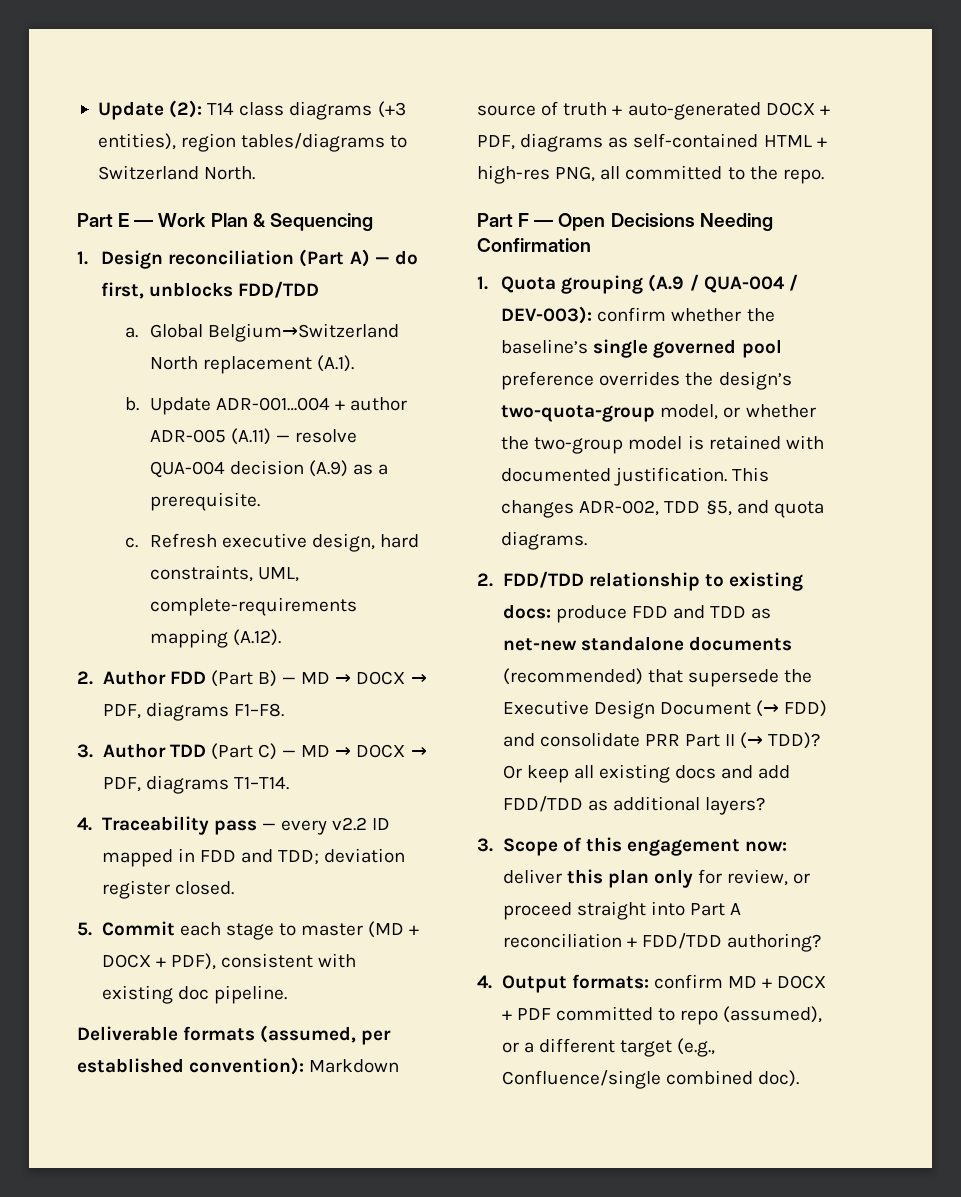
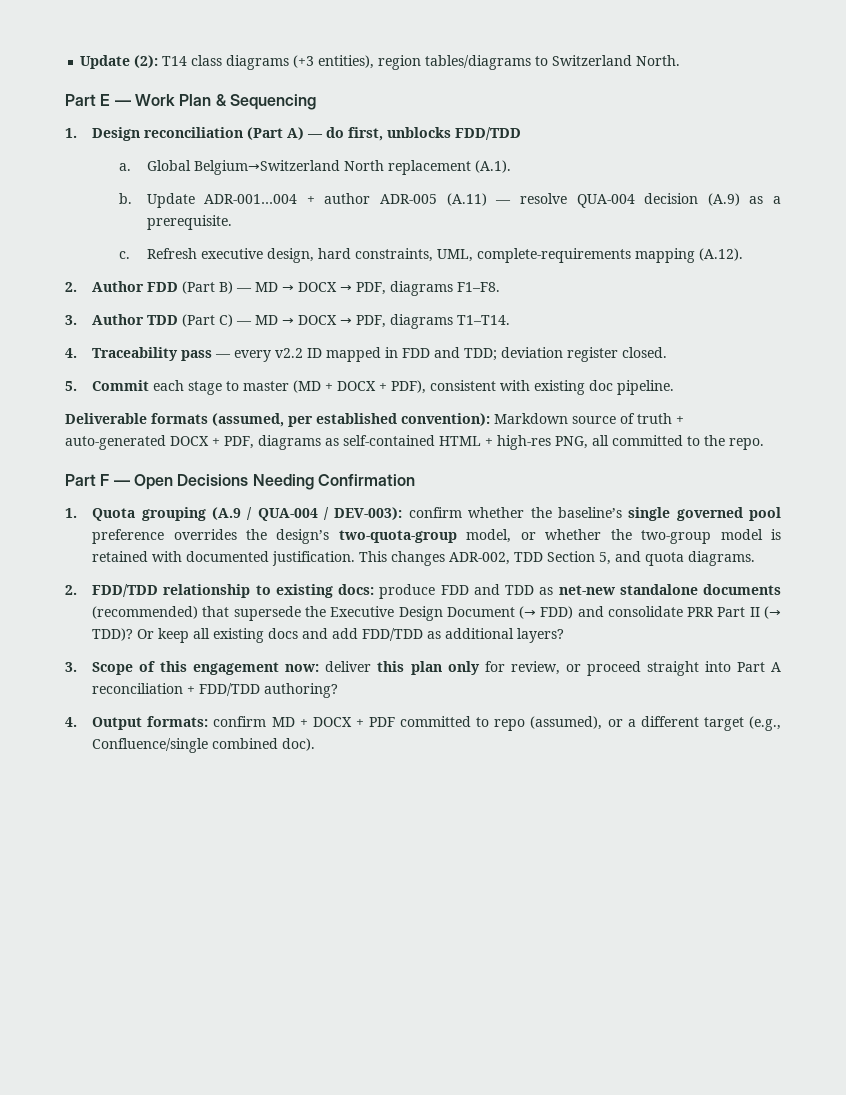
- This changes ADR-002, TDD §5, and quota diagrams.
+ This changes ADR-002, TDD Section 5, and quota diagrams.

